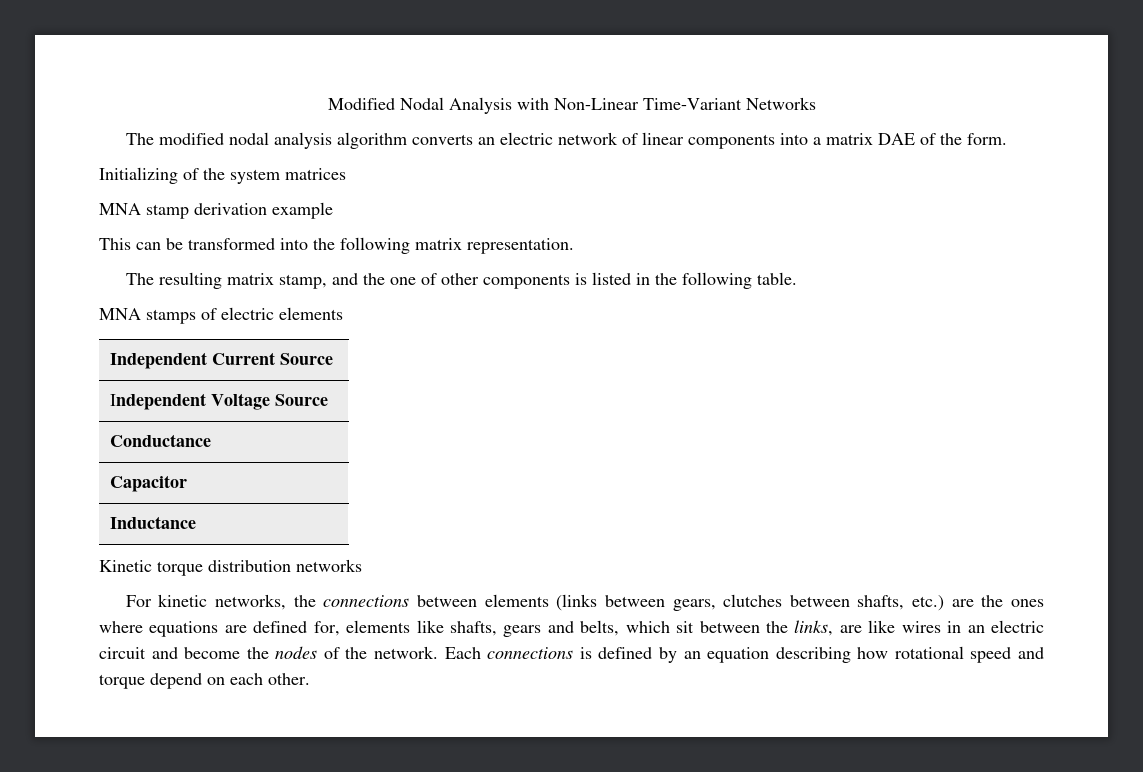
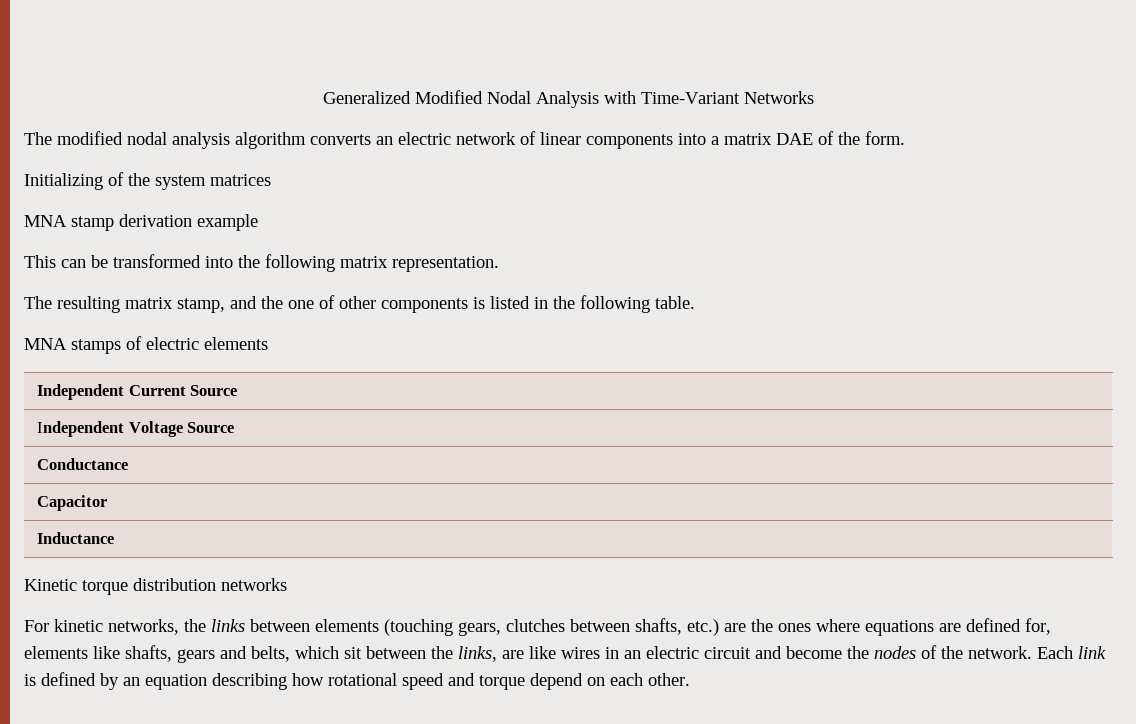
- Modified Nodal Analysis with Non-Linear Time-Variant Networks
+ Generalized Modified Nodal Analysis with Time-Variant Networks
- For kinetic networks, the connections between elements (links between gears, clutches between shafts, etc.) are the ones where equations are defined for, elements like shafts, gears and belts, which sit between the links, are like wires in an electric circuit and become the nodes of the network.
+ For kinetic networks, the links between elements (touching gears, clutches between shafts, etc.) are the ones where equations are defined for, elements like shafts, gears and belts, which sit between the links, are like wires in an electric circuit and become the nodes of the network.
- Each connections is defined by an equation describing how rotational speed and torque depend on each other.
+ Each link is defined by an equation describing how rotational speed and torque depend on each other.

